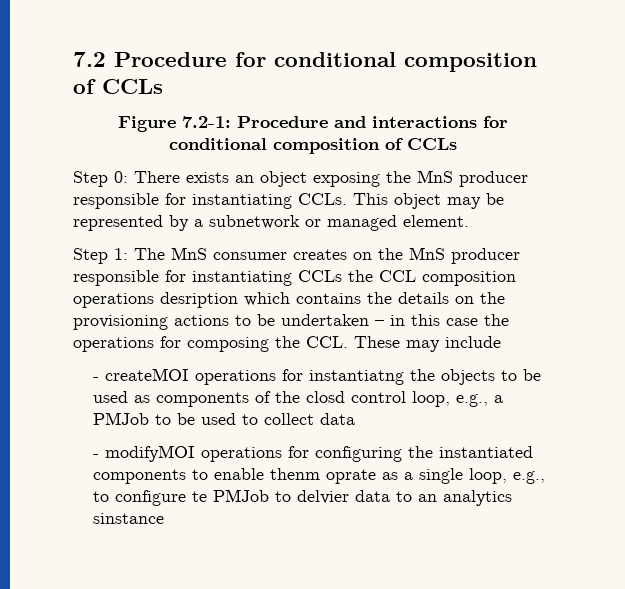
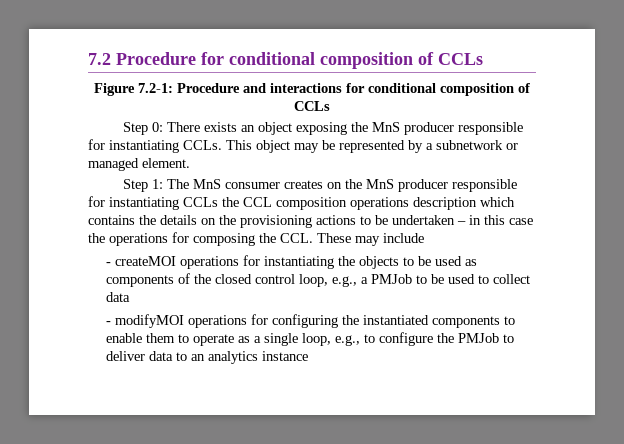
- Step 1: The MnS consumer creates on the MnS producer responsible for instantiating CCLs the CCL composition operations desription which contains the details on the provisioning actions to be undertaken – in this case the operations for composing the CCL. These may include
+ Step 1: The MnS consumer creates on the MnS producer responsible for instantiating CCLs the CCL composition operations description which contains the details on the provisioning actions to be undertaken – in this case the operations for composing the CCL. These may include
- - createMOI operations for instantiatng the objects to be used as components of the closd control loop, e.g., a PMJob to be used to collect data
+ - createMOI operations for instantiating the objects to be used as components of the closed control loop, e.g., a PMJob to be used to collect data
- - modifyMOI operations for configuring the instantiated components to enable thenm oprate as a single loop, e.g., to configure te PMJob to delvier data to an analytics sinstance
+ - modifyMOI operations for configuring the instantiated components to enable them to operate as a single loop, e.g., to configure the PMJob to deliver data to an analytics instance

